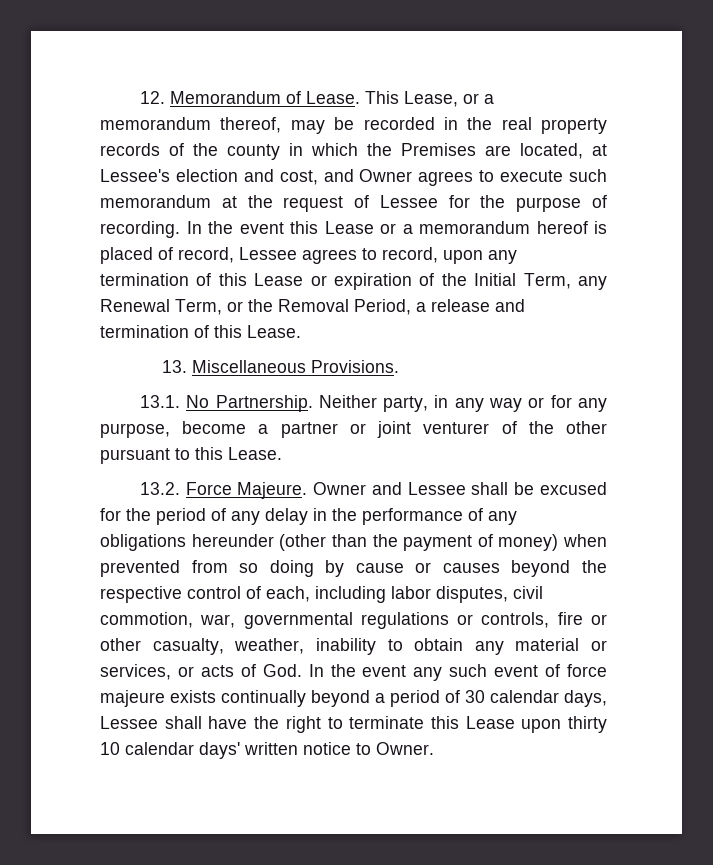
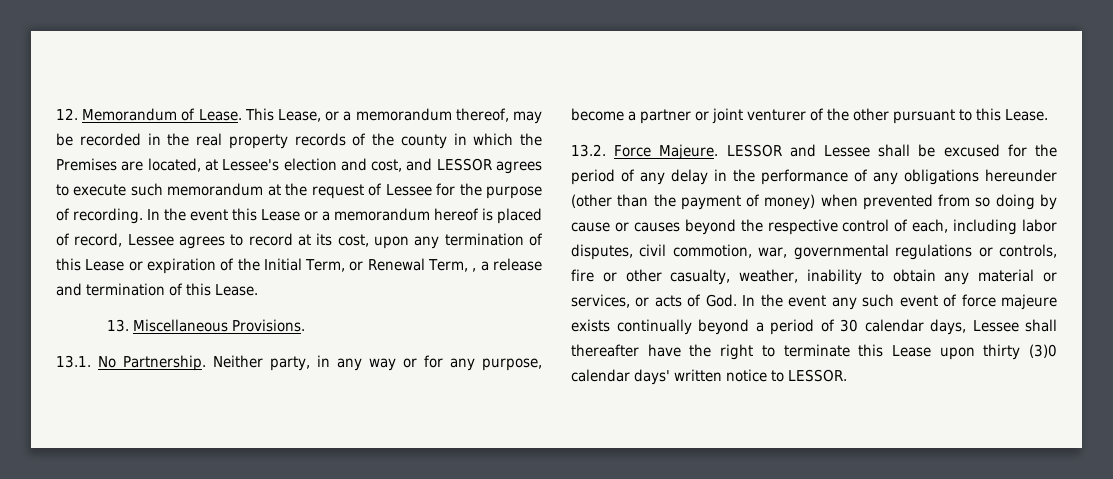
- This Lease, or a memorandum thereof, may be recorded in the real property records of the county in which the Premises are located, at Lessee's election and cost, and Owner agrees to execute such memorandum at the request of Lessee for the purpose of recording.
+ This Lease, or a memorandum thereof, may be recorded in the real property records of the county in which the Premises are located, at Lessee's election and cost, and LESSOR agrees to execute such memorandum at the request of Lessee for the purpose of recording.
- In the event this Lease or a memorandum hereof is placed of record, Lessee agrees to record, upon any termination of this Lease or expiration of the Initial Term, any Renewal Term, or the Removal Period, a release and termination of this Lease.
+ In the event this Lease or a memorandum hereof is placed of record, Lessee agrees to record at its cost, upon any termination of this Lease or expiration of the Initial Term, or Renewal Term, , a release and termination of this Lease.
- Owner and Lessee shall be excused for the period of any delay in the performance of any obligations hereunder (other than the payment of money) when prevented from so doing by cause or causes beyond the respective control of each, including labor disputes, civil commotion, war, governmental regulations or controls, fire or other casualty, weather, inability to obtain any material or services, or acts of God. In the event any such event of force majeure exists continually beyond a period of 30 calendar days, Lessee shall have the right to terminate this Lease upon thirty 10 calendar days' written notice to Owner.
+ LESSOR and Lessee shall be excused for the period of any delay in the performance of any obligations hereunder (other than the payment of money) when prevented from so doing by cause or causes beyond the respective control of each, including labor disputes, civil commotion, war, governmental regulations or controls, fire or other casualty, weather, inability to obtain any material or services, or acts of God. In the event any such event of force majeure exists continually beyond a period of 30 calendar days, Lessee shall thereafter have the right to terminate this Lease upon thirty (3)0 calendar days' written notice to LESSOR.

